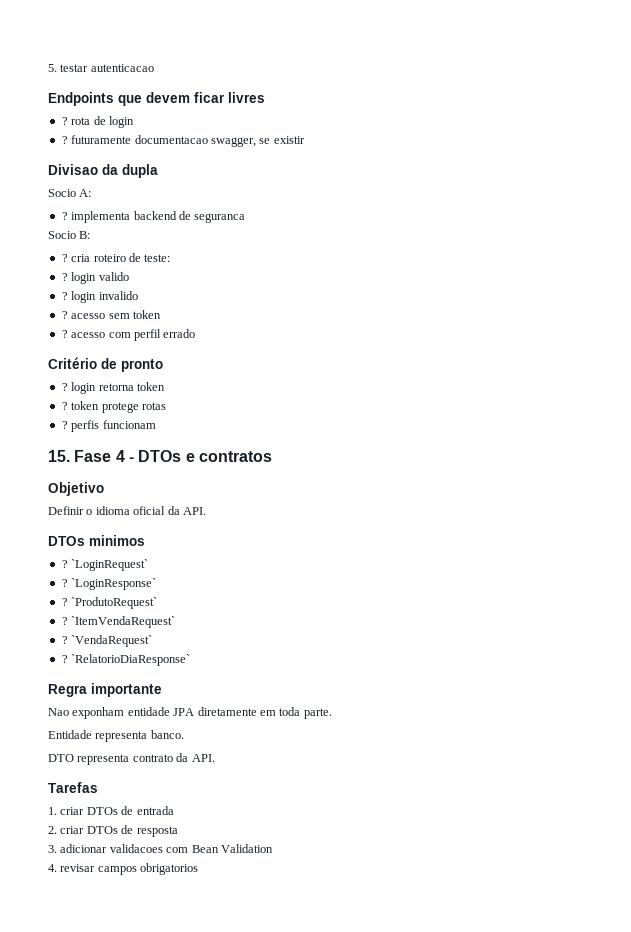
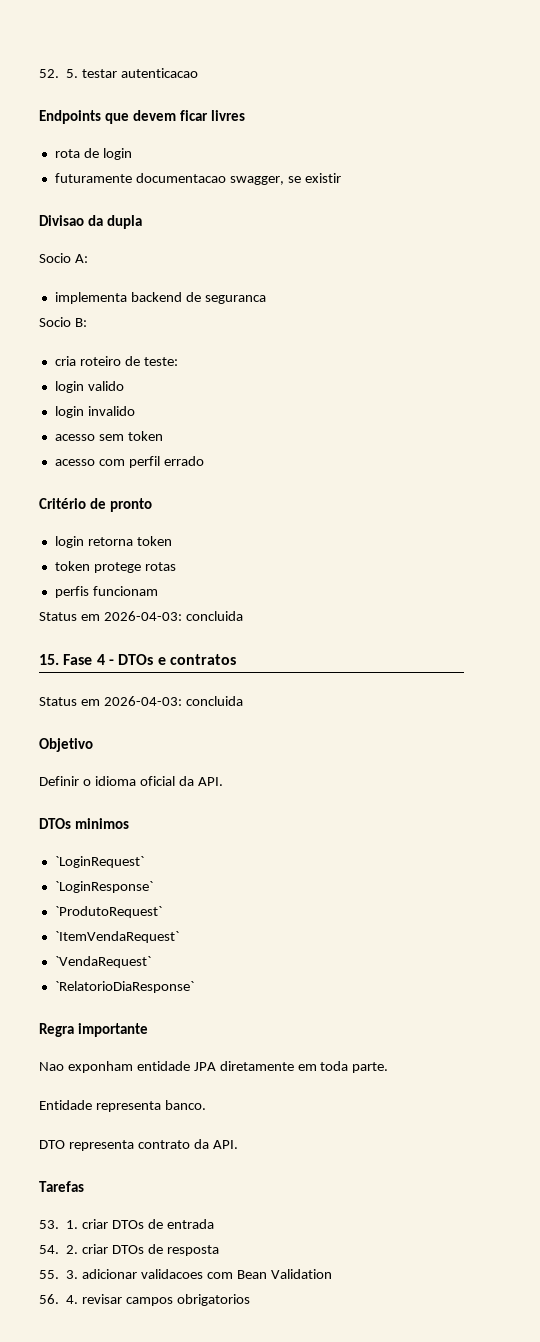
- 5. testar autenticacao
+ 52. 5. testar autenticacao
- ? rota de login
+ rota de login
- ? futuramente documentacao swagger, se existir
+ futuramente documentacao swagger, se existir
- ? implementa backend de seguranca
+ implementa backend de seguranca
- ? cria roteiro de teste:
+ cria roteiro de teste:
- ? login valido
+ login valido
- ? login invalido
+ login invalido
- ? acesso sem token
+ acesso sem token
- ? acesso com perfil errado
+ acesso com perfil errado
- ? login retorna token
+ login retorna token
- ? token protege rotas
+ token protege rotas
- ? perfis funcionam
+ perfis funcionam
+ Status em 2026-04-03: concluida
  15. Fase 4 - DTOs e contratos
+ Status em 2026-04-03: concluida
  DTOs minimos
- ? `LoginRequest`
- ? `LoginResponse`
- ? `ProdutoRequest`
- ? `ItemVendaRequest`
- ? `VendaRequest`
- ? `RelatorioDiaResponse`
+ `LoginRequest`
+ `LoginResponse`
+ `ProdutoRequest`
+ `ItemVendaRequest`
+ `VendaRequest`
+ `RelatorioDiaResponse`
- 1. criar DTOs de entrada
+ 53. 1. criar DTOs de entrada
- 2. criar DTOs de resposta
+ 54. 2. criar DTOs de resposta
- 3. adicionar validacoes com Bean Validation
+ 55. 3. adicionar validacoes com Bean Validation
- 4. revisar campos obrigatorios
+ 56. 4. revisar campos obrigatorios

